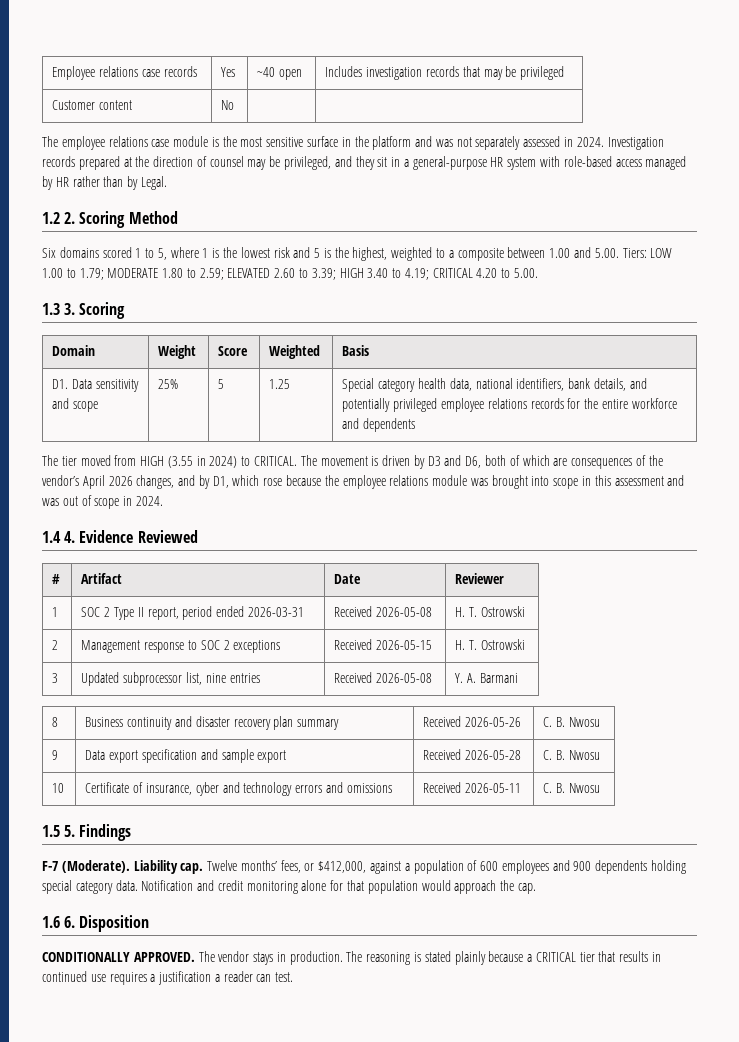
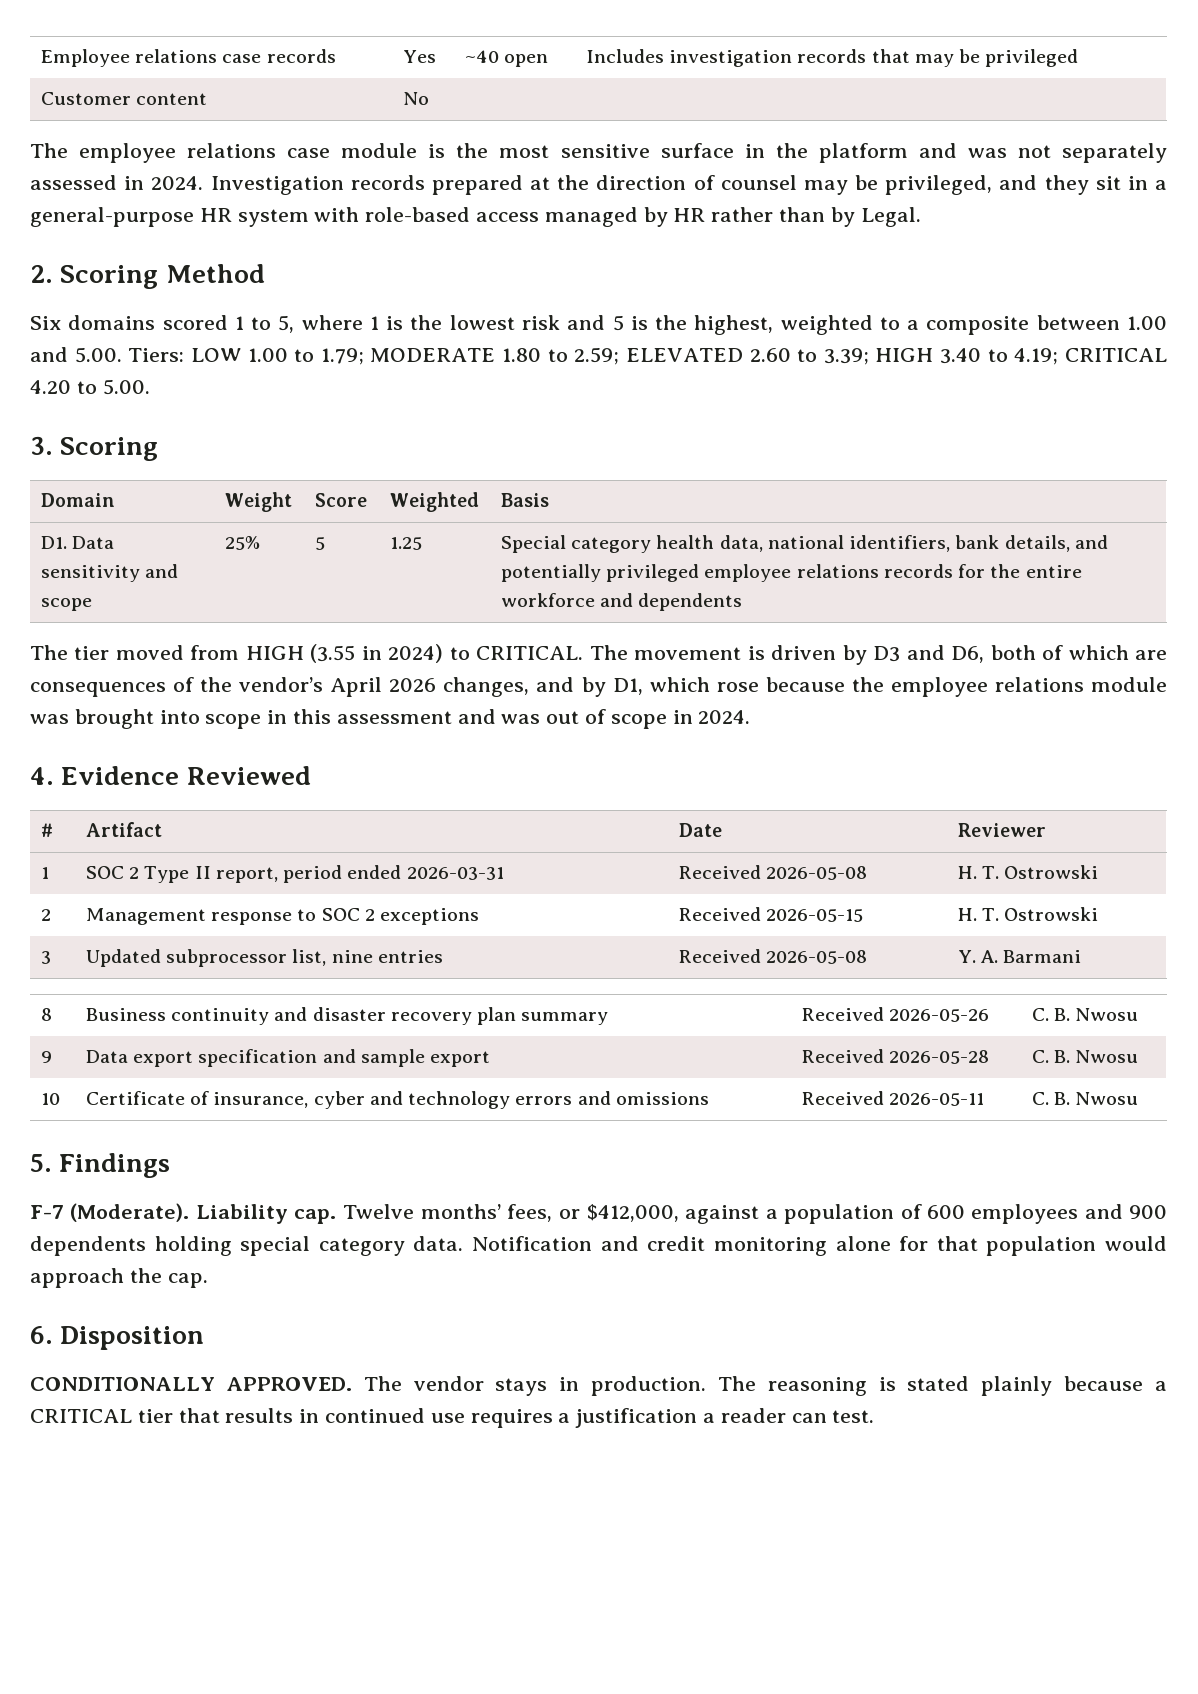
- 1.2 2. Scoring Method
+ 2. Scoring Method
- 1.3 3. Scoring
+ 3. Scoring
- 1.4 4. Evidence Reviewed
+ 4. Evidence Reviewed
- 1.5 5. Findings
+ 5. Findings
- 1.6 6. Disposition
+ 6. Disposition

